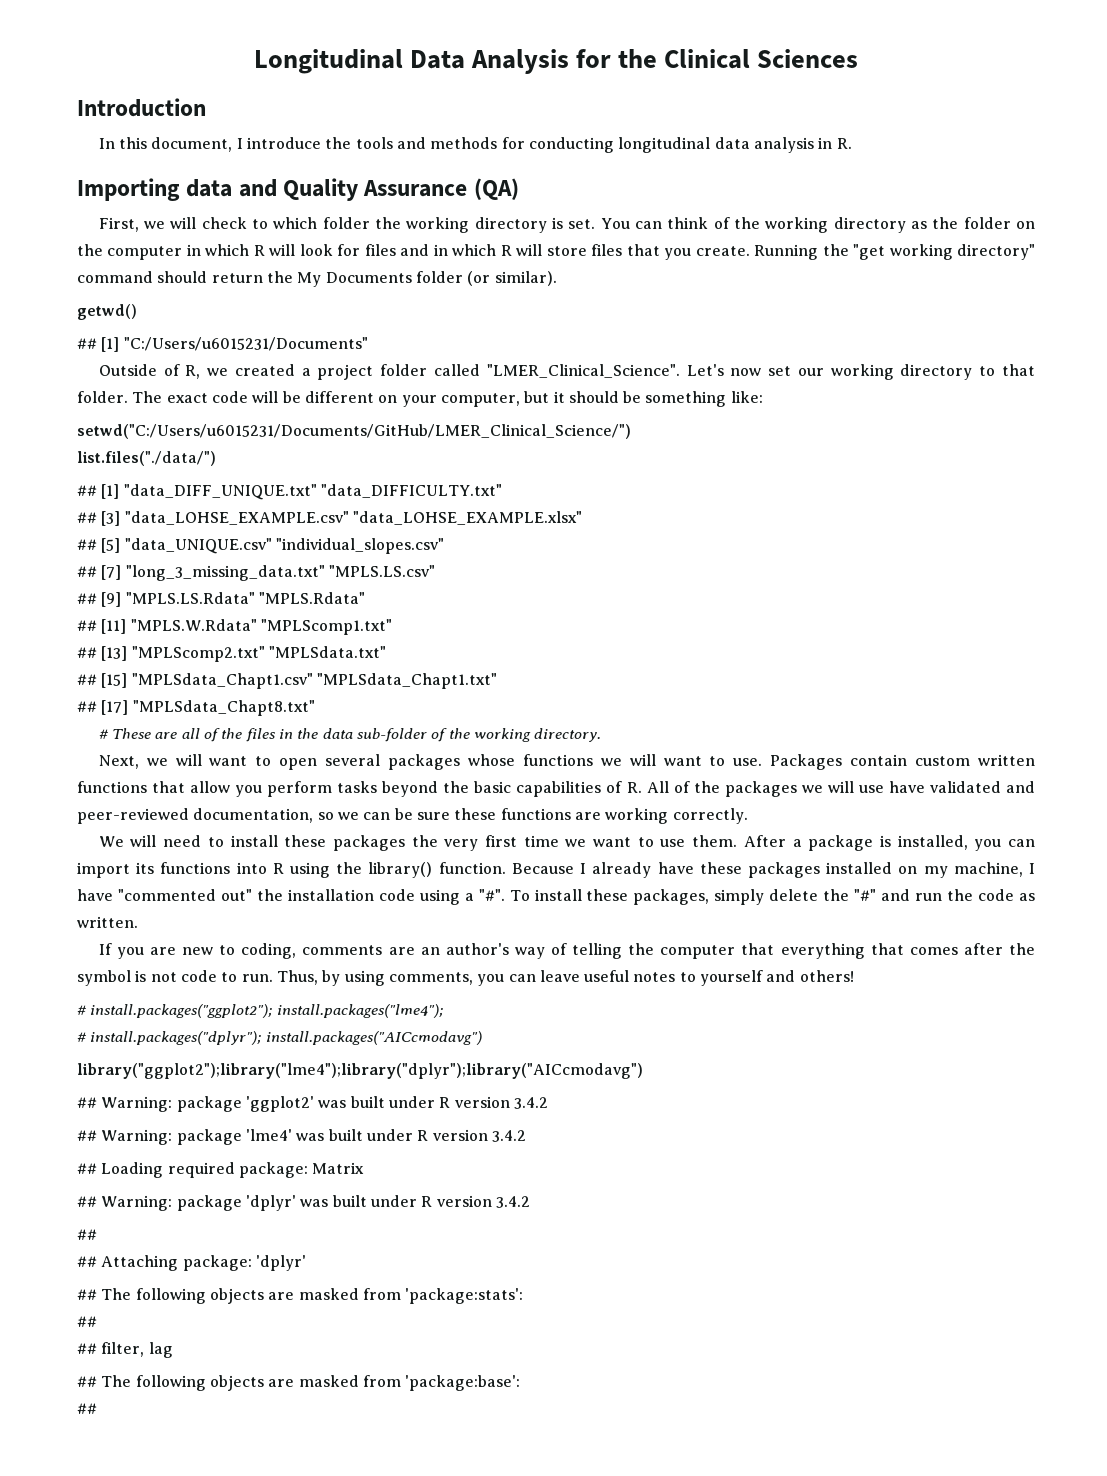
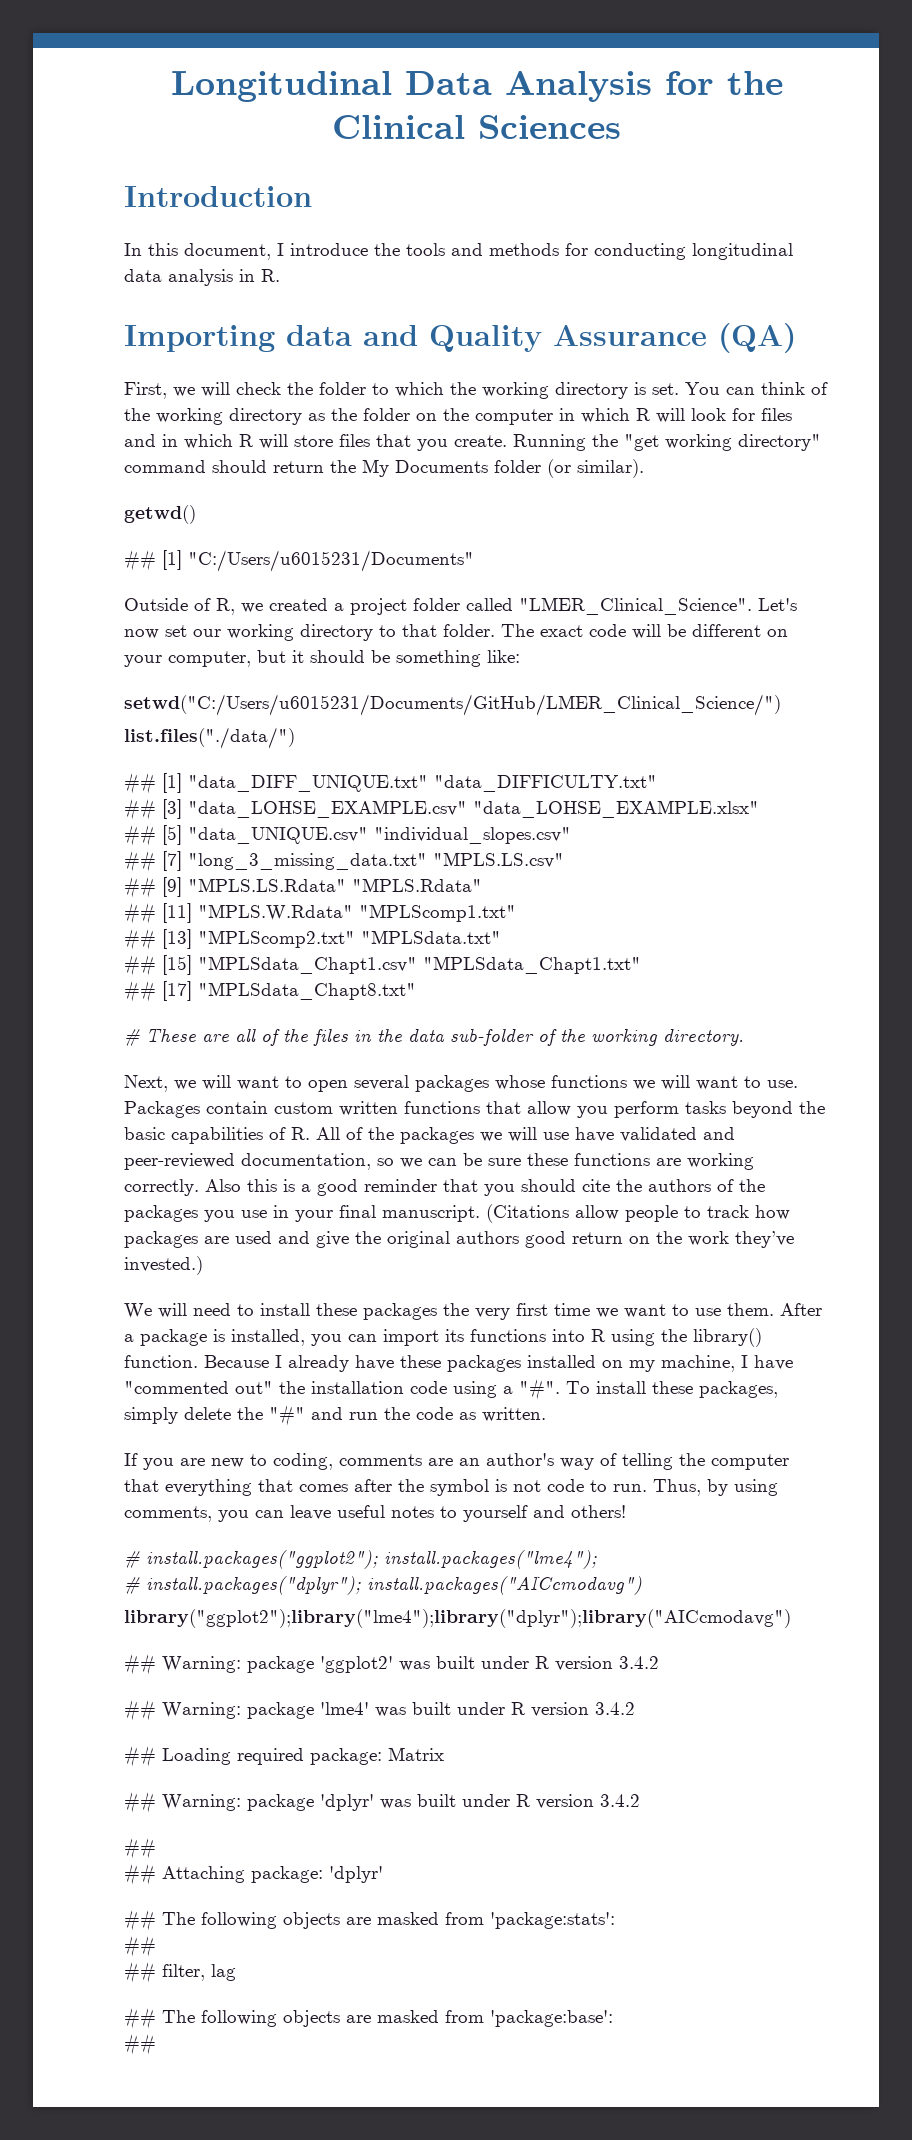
- First, we will check to which folder the working directory is set.
+ First, we will check the folder to which the working directory is set.
+ Also this is a good reminder that you should cite the authors of the packages you use in your final manuscript. (Citations allow people to track how packages are used and give the original authors good return on the work they’ve invested.)

